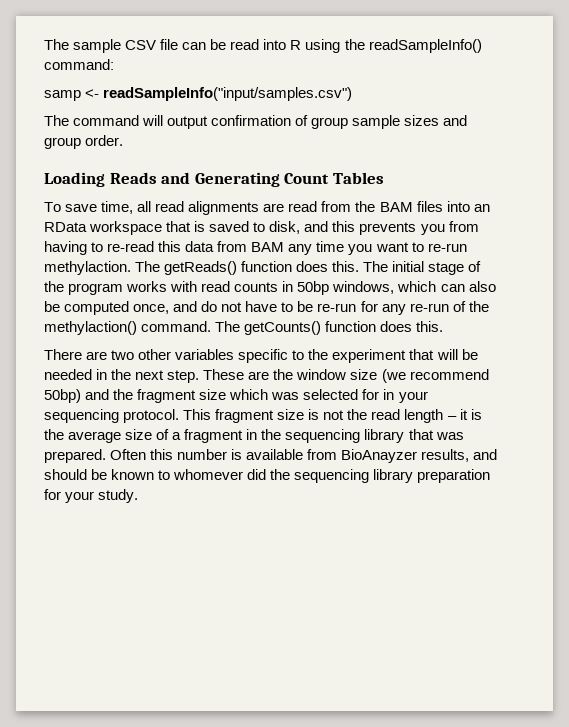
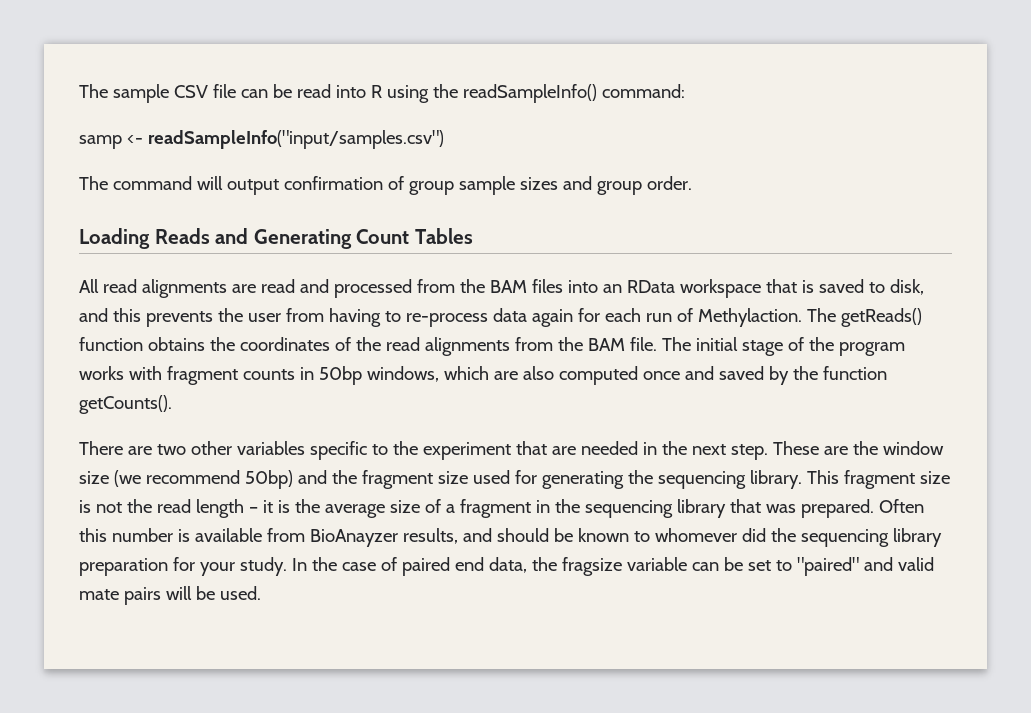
- To save time, all read alignments are read from the BAM files into an RData workspace that is saved to disk, and this prevents you from having to re-read this data from BAM any time you want to re-run methylaction. The getReads() function does this.
+ All read alignments are read and processed from the BAM files into an RData workspace that is saved to disk, and this prevents the user from having to re-process data again for each run of Methylaction. The getReads() function obtains the coordinates of the read alignments from the BAM file.
- The initial stage of the program works with read counts in 50bp windows, which can also be computed once, and do not have to be re-run for any re-run of the methylaction() command. The getCounts() function does this.
+ The initial stage of the program works with fragment counts in 50bp windows, which are also computed once and saved by the function getCounts().
- There are two other variables specific to the experiment that will be needed in the next step.
+ There are two other variables specific to the experiment that are needed in the next step.
- These are the window size (we recommend 50bp) and the fragment size which was selected for in your sequencing protocol.
+ These are the window size (we recommend 50bp) and the fragment size used for generating the sequencing library.
+ In the case of paired end data, the fragsize variable can be set to "paired" and valid mate pairs will be used.

